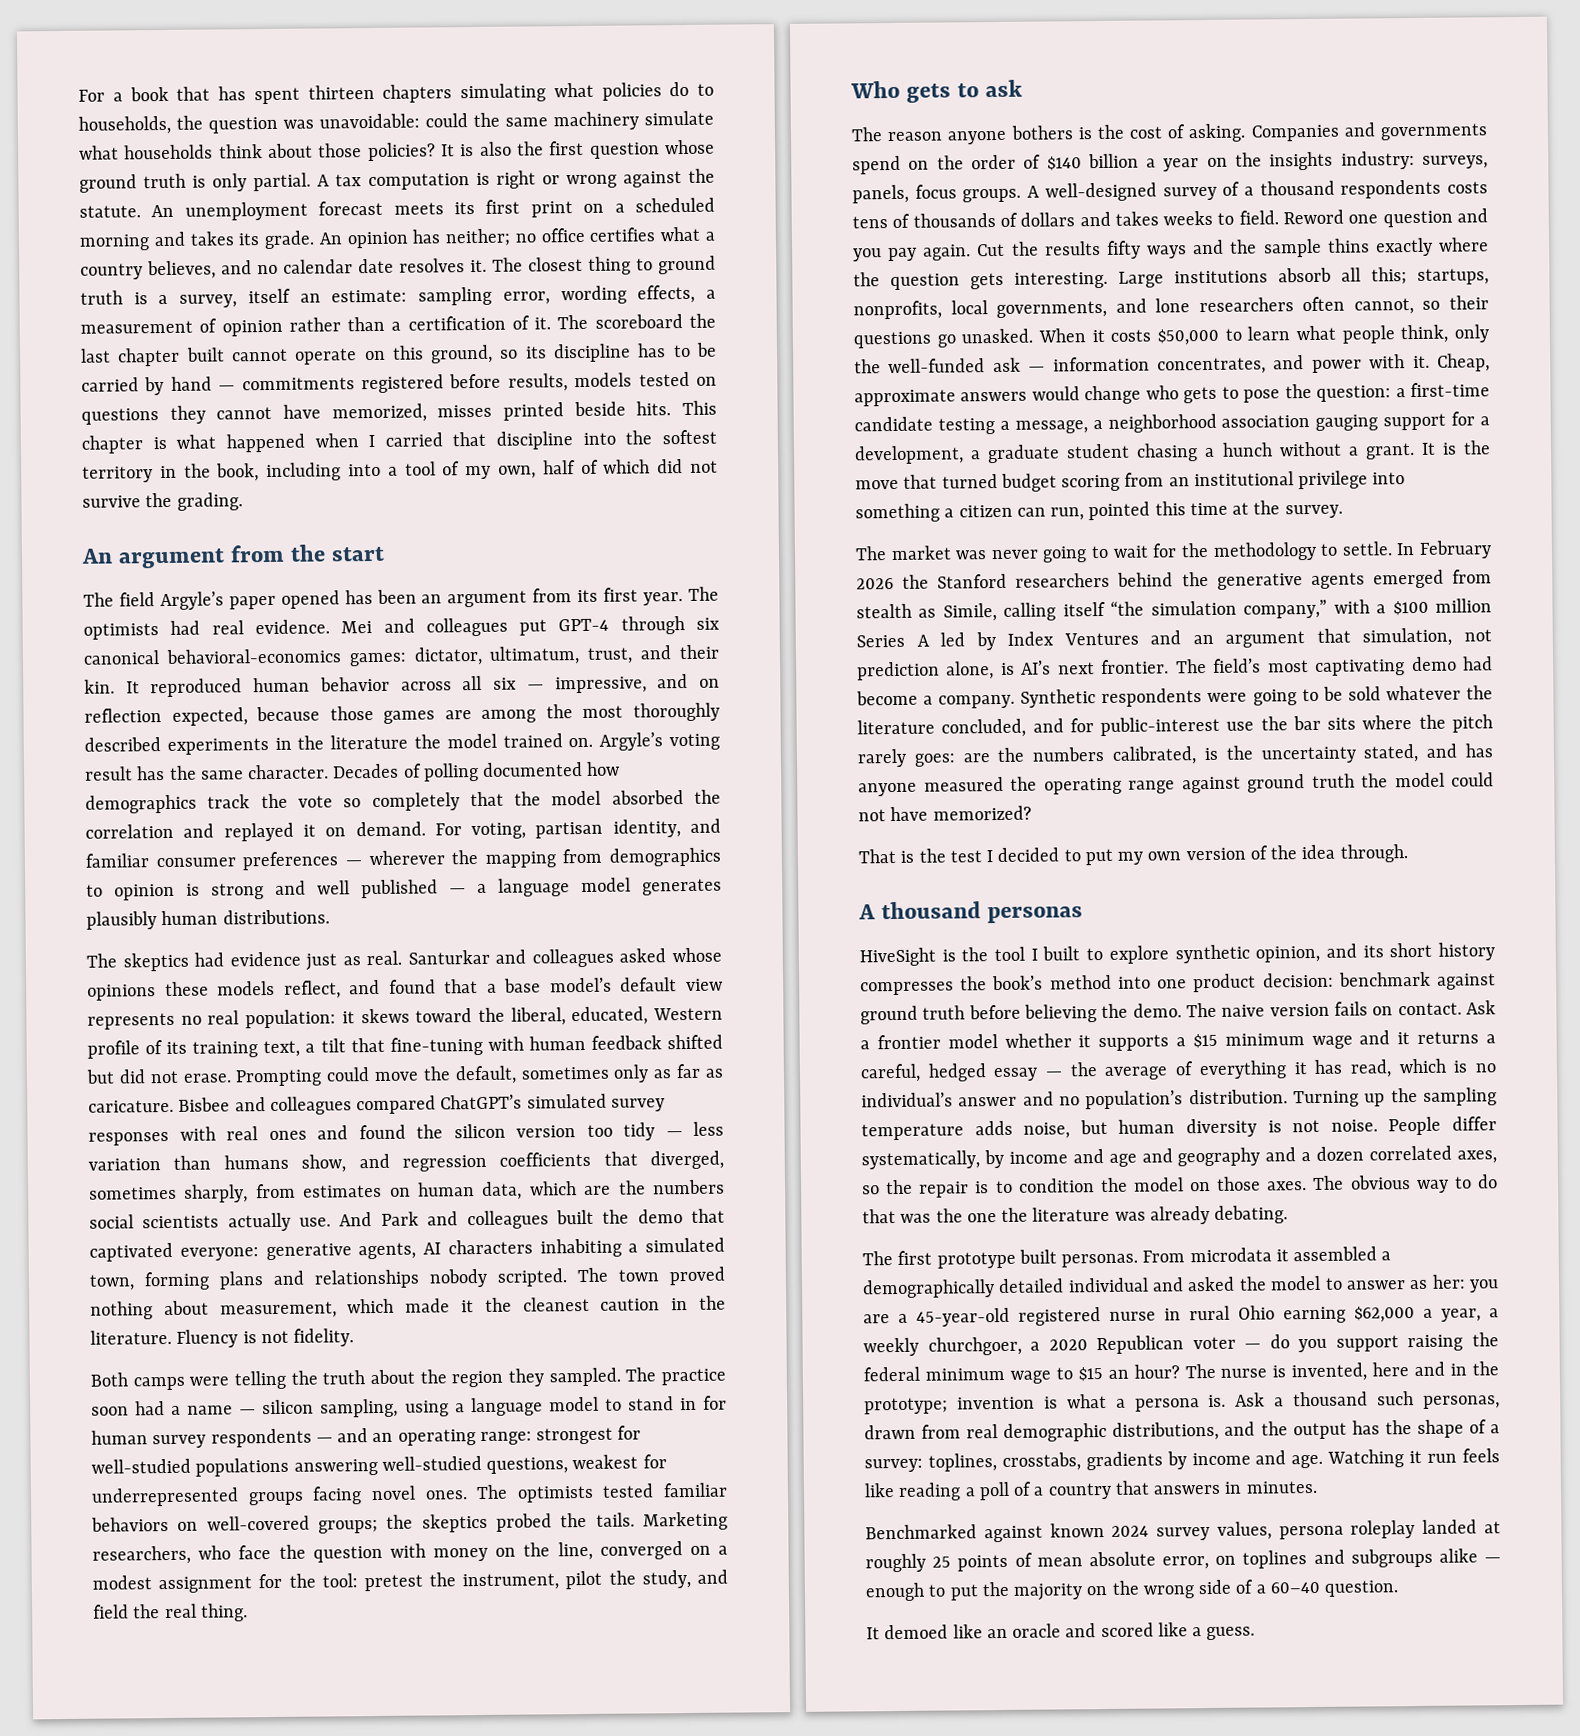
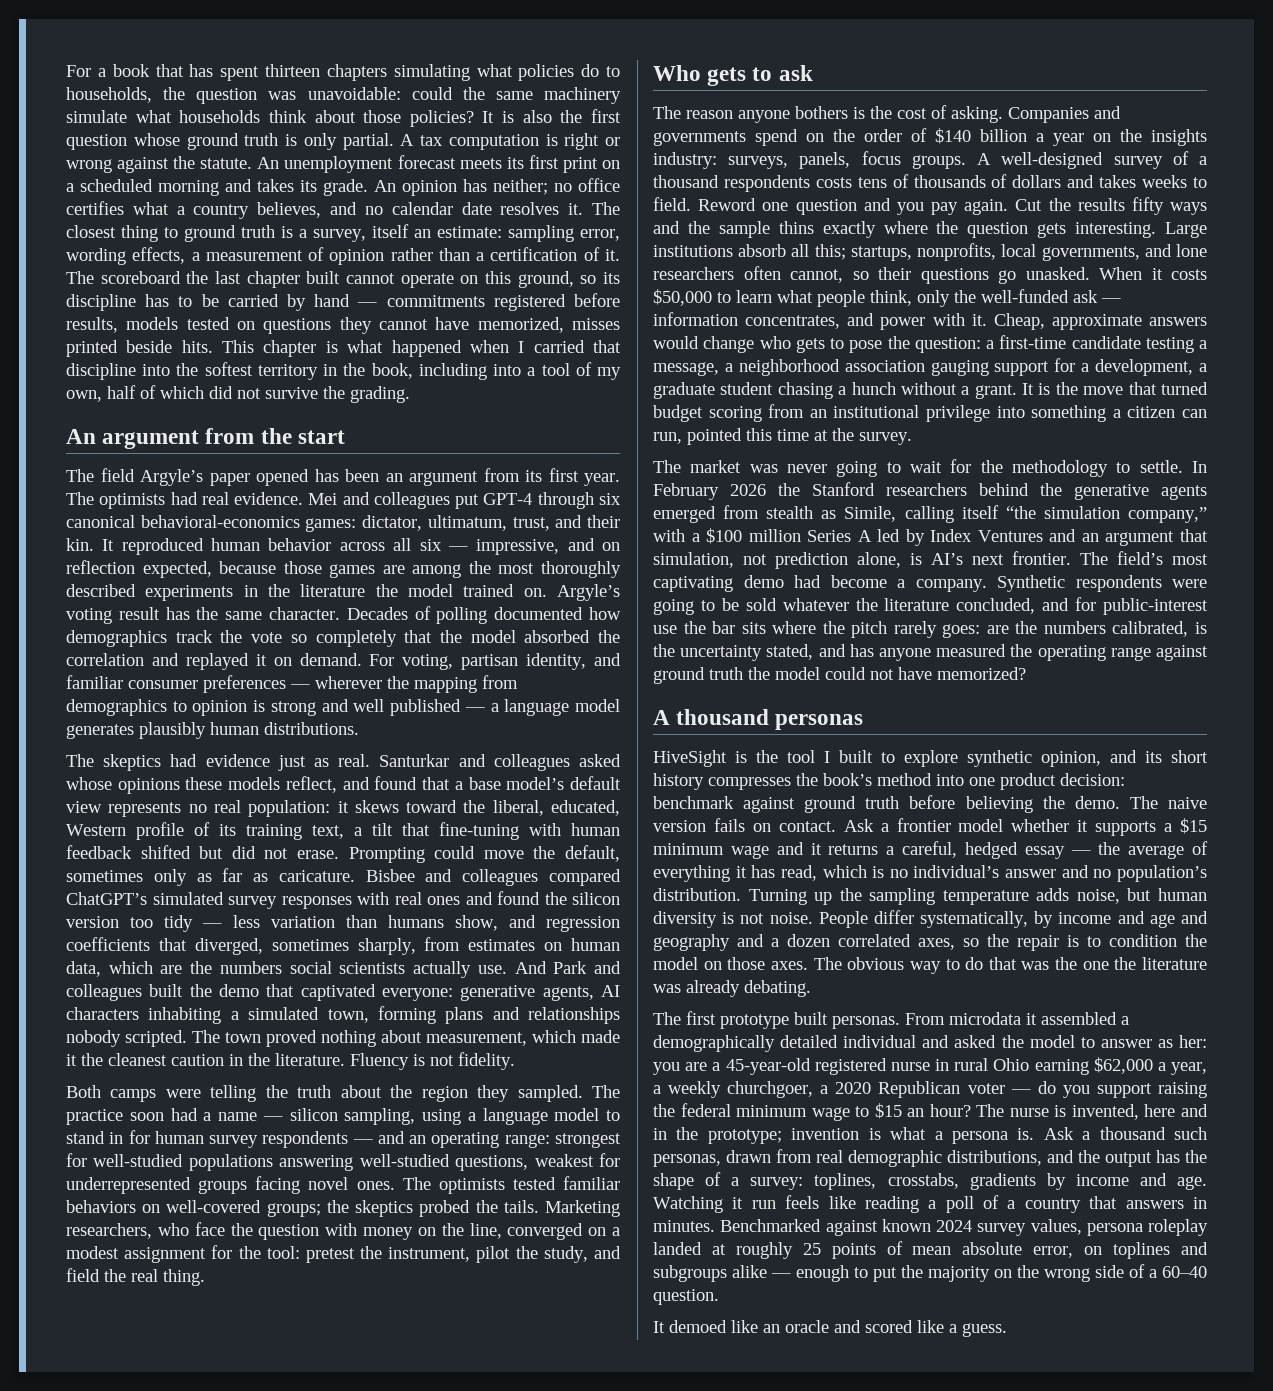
- That is the test I decided to put my own version of the idea through.
- Watching it run feels like reading a poll of a country that answers in minutes.
- Benchmarked against known 2024 survey values, persona roleplay landed at roughly 25 points of mean absolute error, on toplines and subgroups alike — enough to put the majority on the wrong side of a 60–40 question.
+ Watching it run feels like reading a poll of a country that answers in minutes. Benchmarked against known 2024 survey values, persona roleplay landed at roughly 25 points of mean absolute error, on toplines and subgroups alike — enough to put the majority on the wrong side of a 60–40 question.

